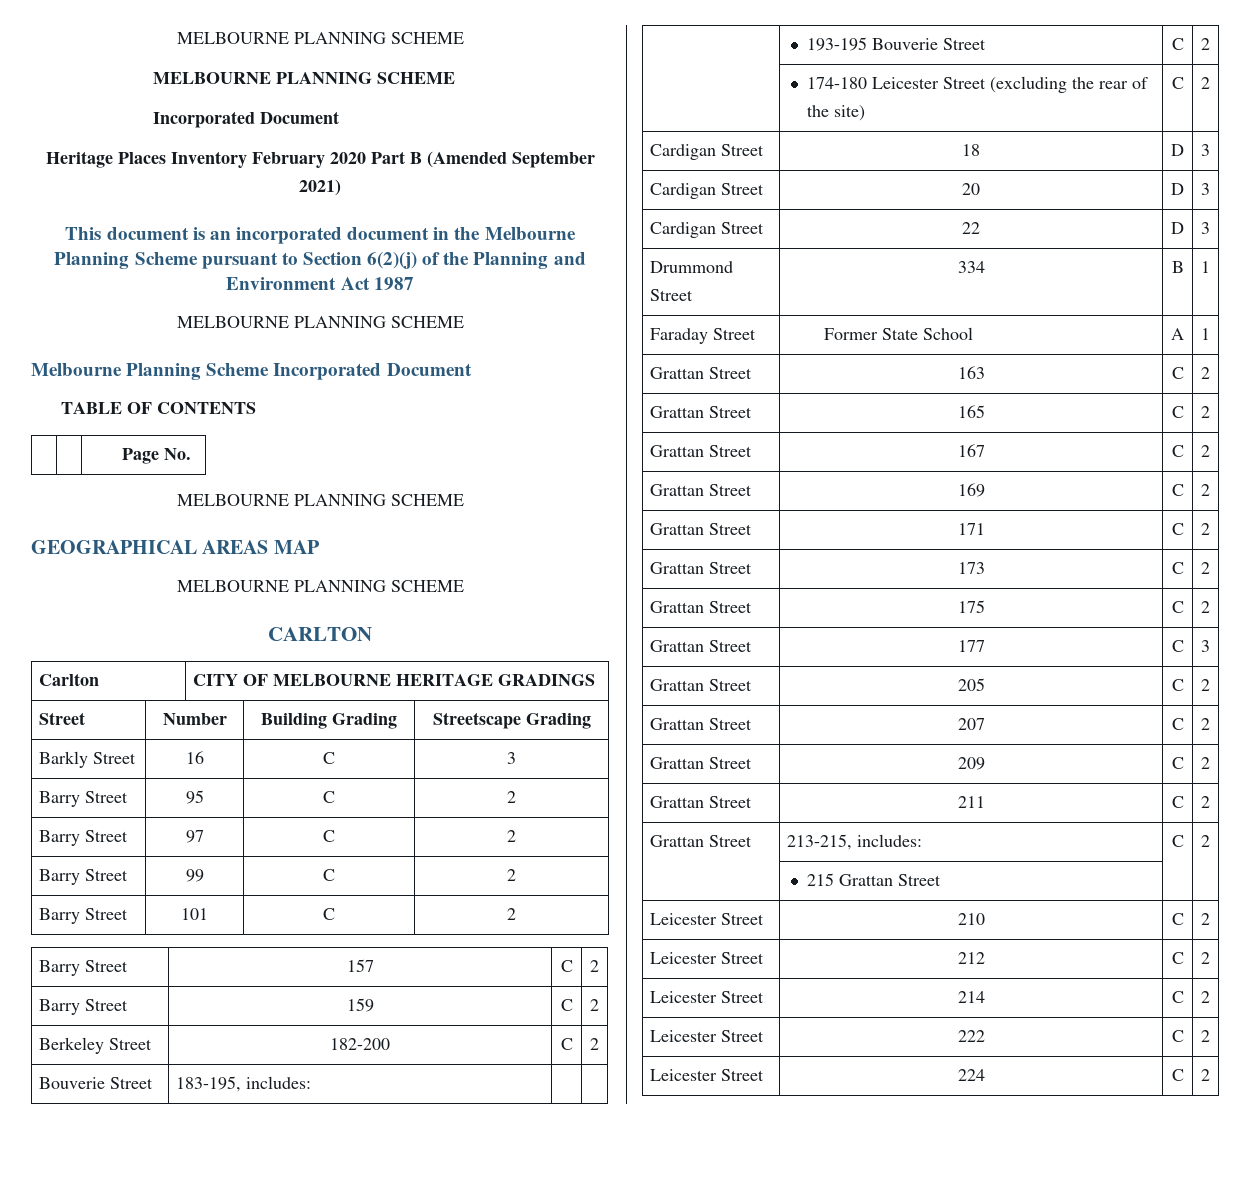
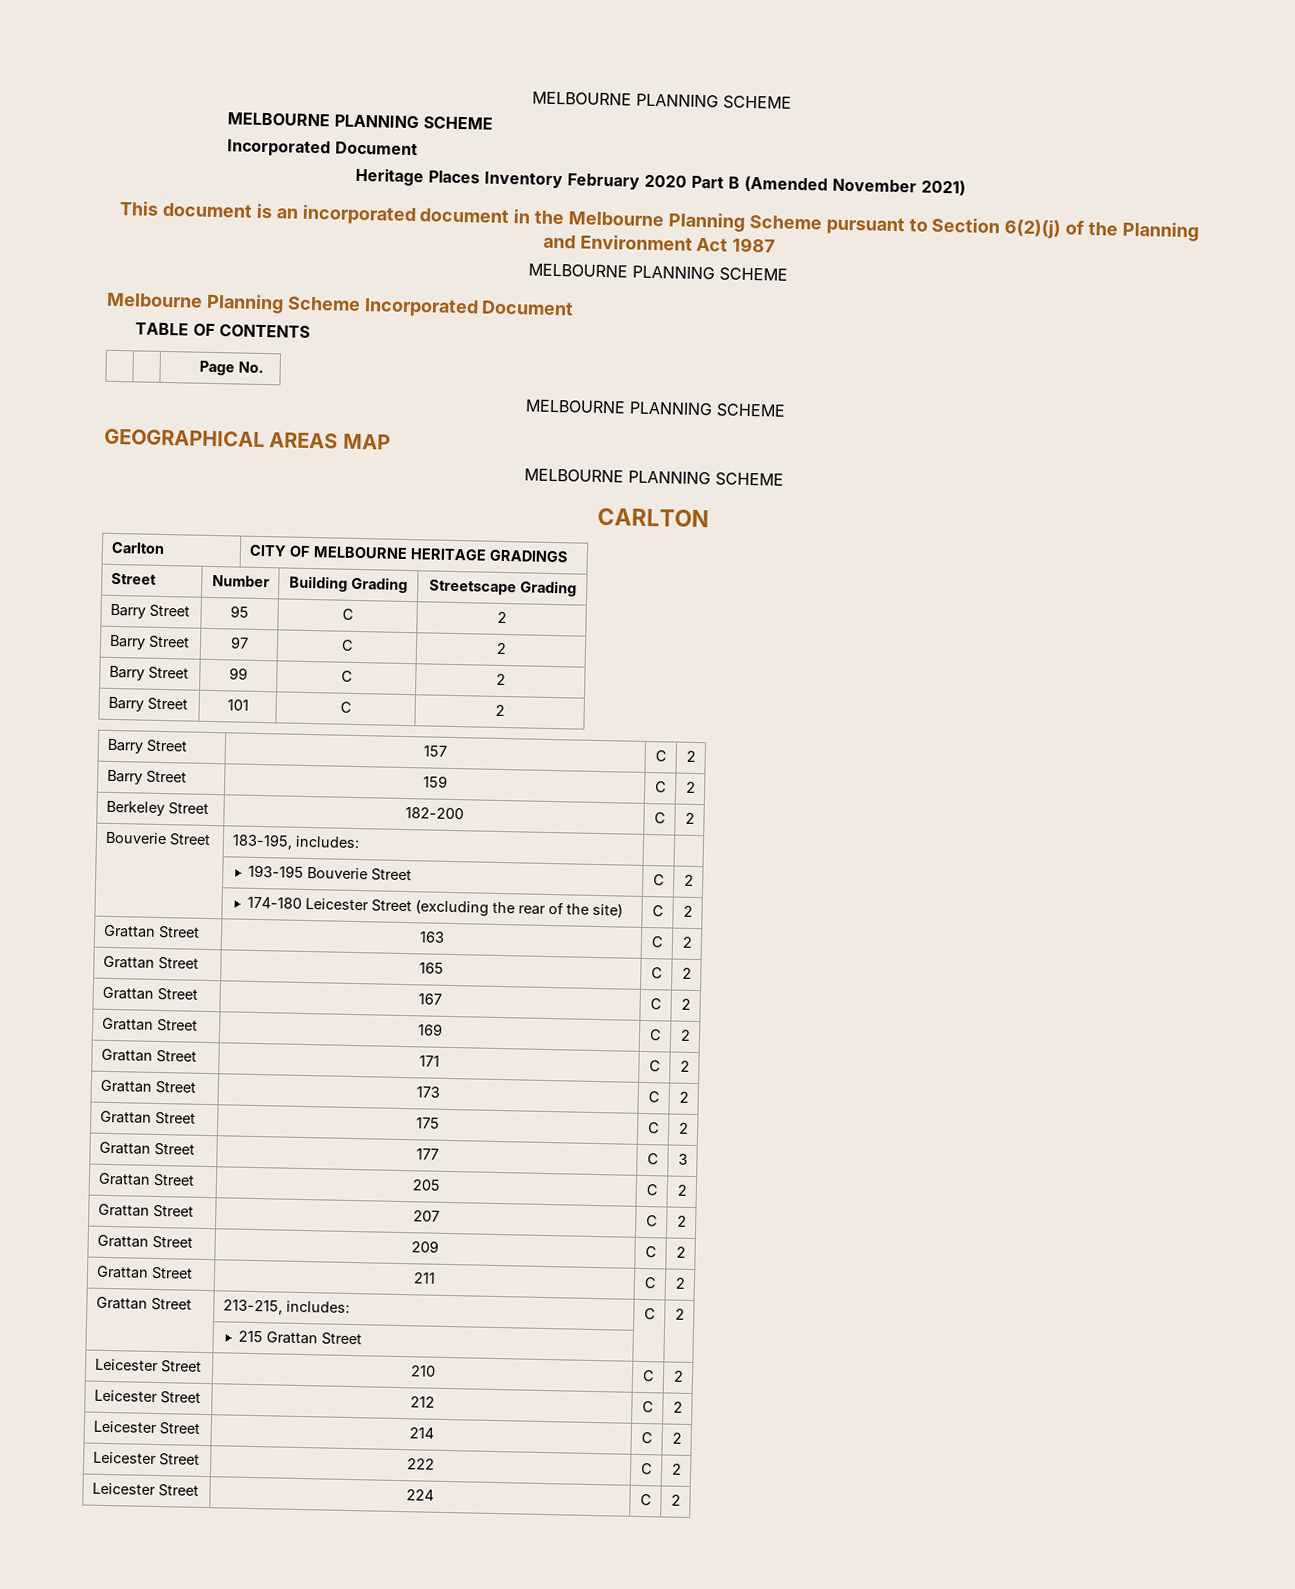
- Heritage Places Inventory February 2020 Part B (Amended September 2021)
+ Heritage Places Inventory February 2020 Part B (Amended November 2021)
- Barkly Street | 16 | C | 3
- Cardigan Street | 18 | D | 3
- Cardigan Street | 20 | D | 3
- Cardigan Street | 22 | D | 3
- Drummond Street | 334 | B | 1
- Faraday Street | Former State School | A | 1

